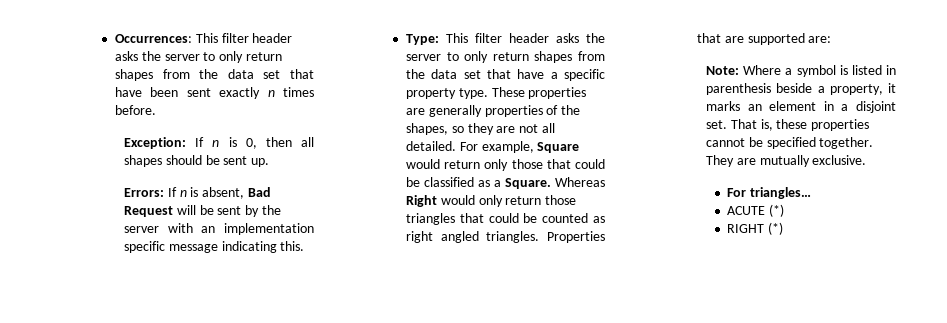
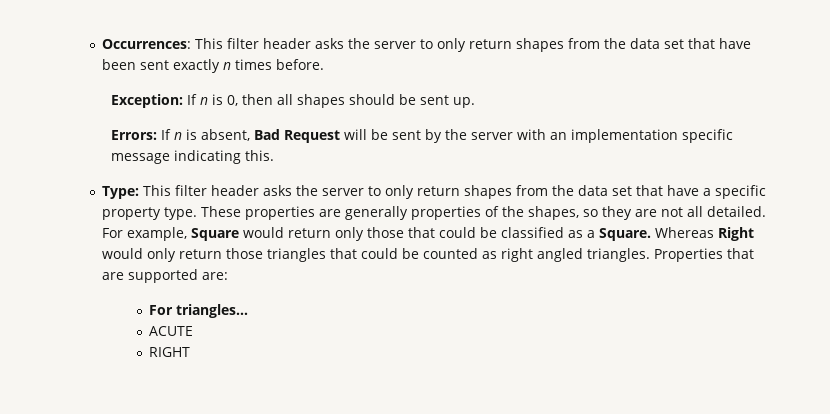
- Note: Where a symbol is listed in parenthesis beside a property, it marks an element in a disjoint set. That is, these properties cannot be specified together. They are mutually exclusive.
- ACUTE (*)
+ ACUTE
- RIGHT (*)
+ RIGHT

